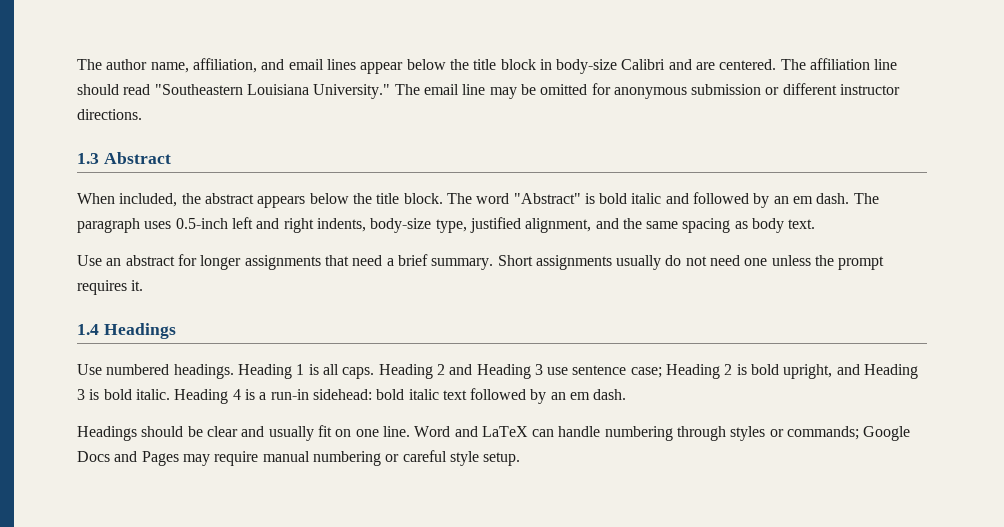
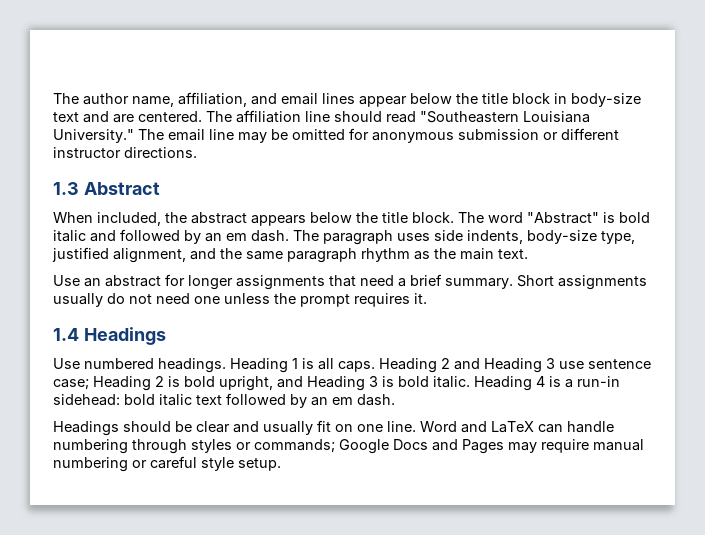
- The author name, affiliation, and email lines appear below the title block in body-size Calibri and are centered.
+ The author name, affiliation, and email lines appear below the title block in body-size text and are centered.
- The paragraph uses 0.5-inch left and right indents, body-size type, justified alignment, and the same spacing as body text.
+ The paragraph uses side indents, body-size type, justified alignment, and the same paragraph rhythm as the main text.

